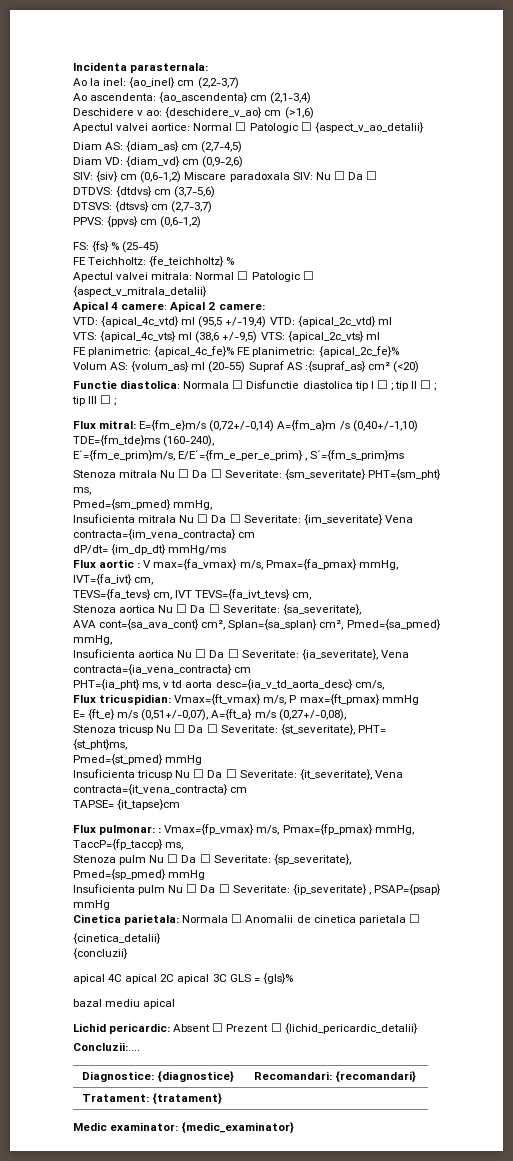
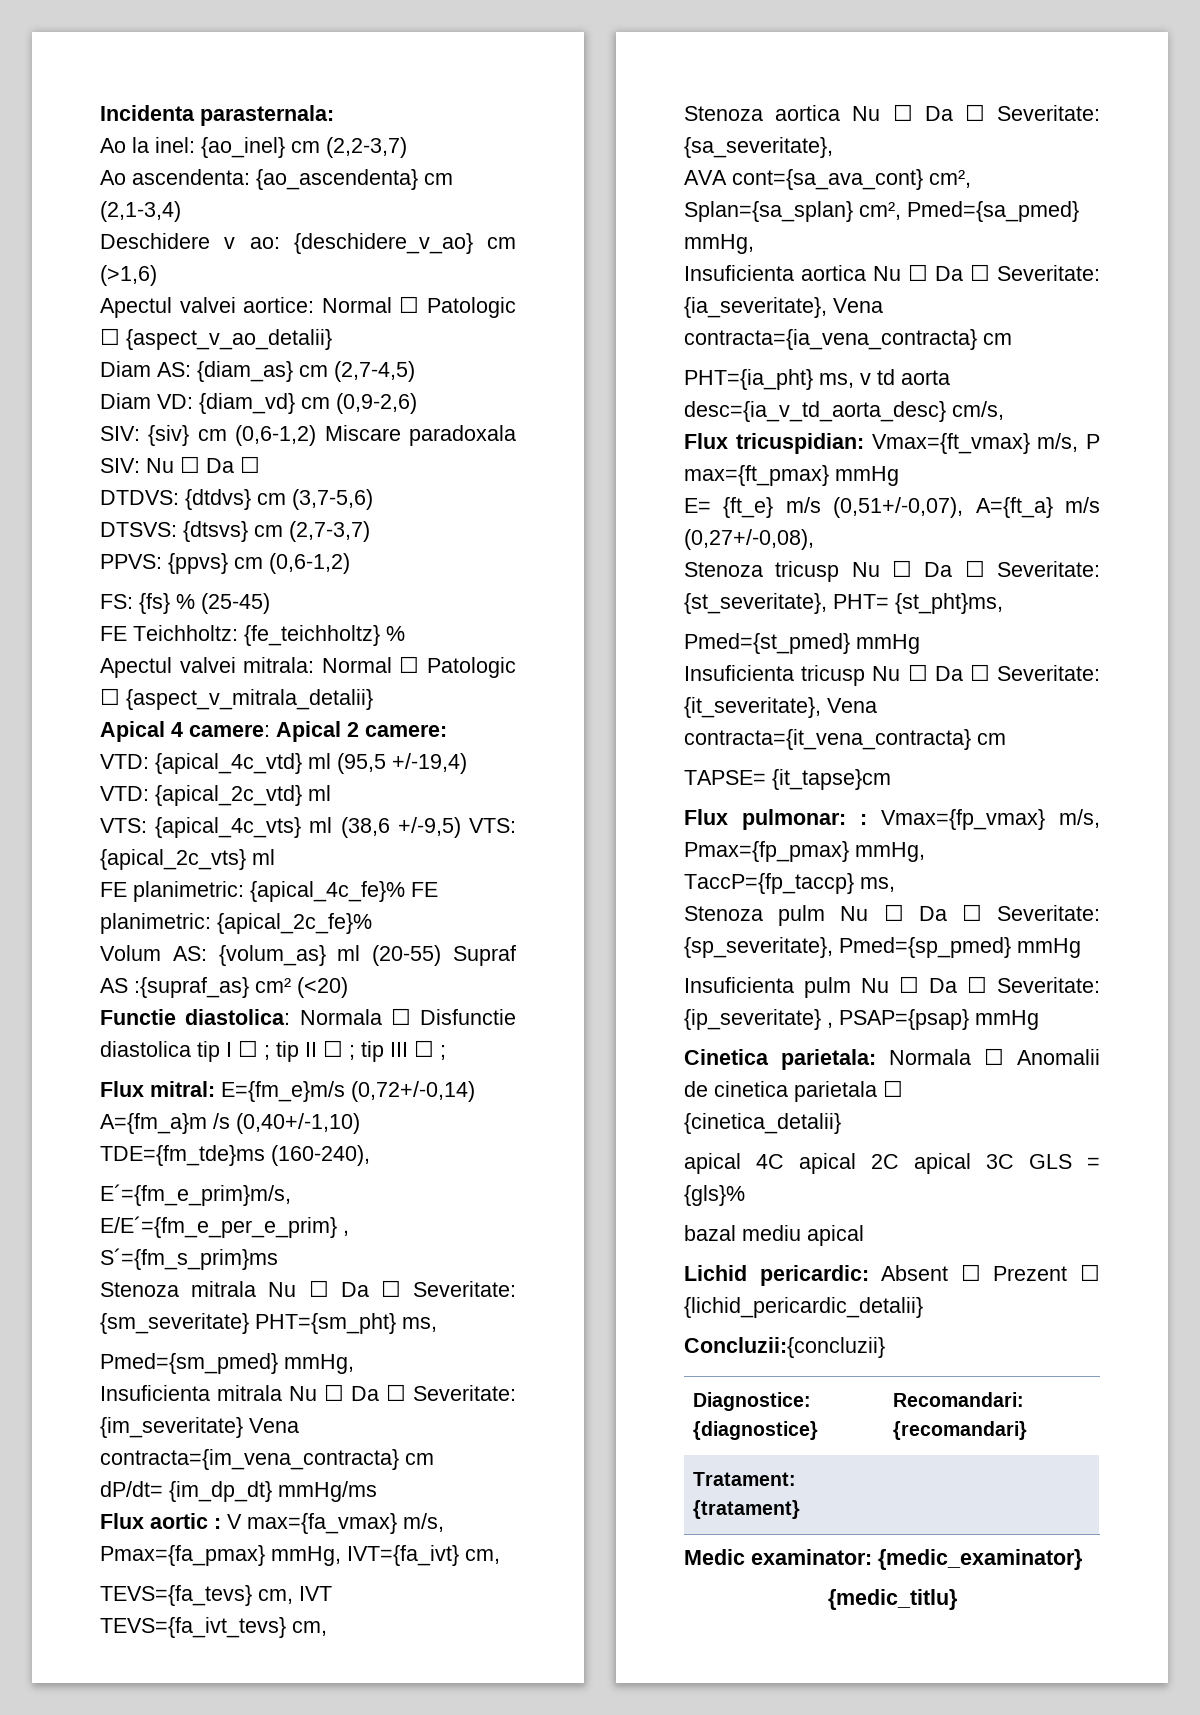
- {concluzii}
- Concluzii:....
+ Concluzii:{concluzii}
+ {medic_titlu}

